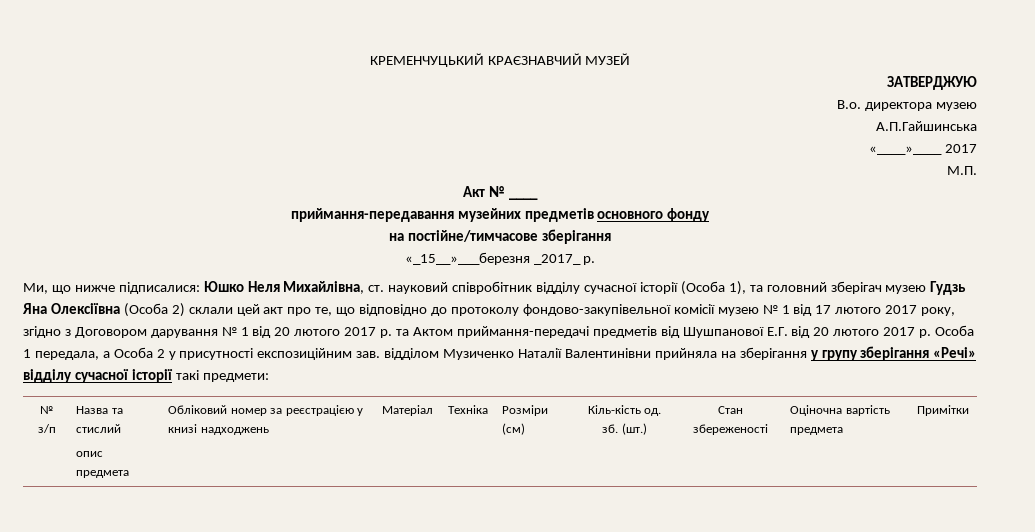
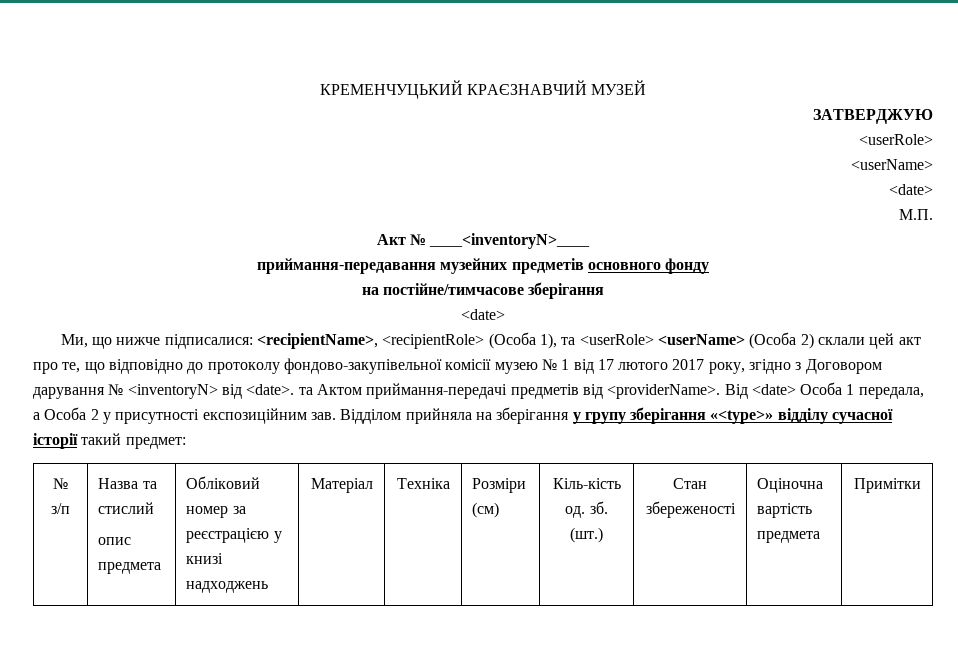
  ЗАТВЕРДЖУЮ
- В.о. директора музею
- А.П.Гайшинська
- «____»____ 2017
+ <userRole>
+ <userName>
+ <date>
- Акт № ____
+ Акт № ____<inventoryN>____
  на постійне/тимчасове зберігання
- «_15__»___березня _2017_ р.
+ <date>
- Ми, що нижче підписалися: Юшко Неля Михайлівна, ст. науковий співробітник відділу сучасної історії (Особа 1), та головний зберігач музею Гудзь Яна Олексіївна (Особа 2) склали цей акт про те, що відповідно до протоколу фондово-закупівельної комісії музею № 1 від 17 лютого 2017 року, згідно з Договором дарування № 1 від 20 лютого 2017 р. та Актом приймання-передачі предметів від Шушпанової Е.Г. від 20 лютого 2017 р. Особа 1 передала, а Особа 2 у присутності експозиційним зав. відділом Музиченко Наталії Валентинівни прийняла на зберігання у групу зберігання «Речі» відділу сучасної історії такі предмети:
+ Ми, що нижче підписалися: <recipientName>, <recipientRole> (Особа 1), та <userRole> <userName> (Особа 2) склали цей акт про те, що відповідно до протоколу фондово-закупівельної комісії музею № 1 від 17 лютого 2017 року, згідно з Договором дарування № <inventoryN> від <date>. та Актом приймання-передачі предметів від <providerName>. Від <date> Особа 1 передала, а Особа 2 у присутності експозиційним зав. Відділом прийняла на зберігання у групу зберігання «<type>» відділу сучасної історії такий предмет:

